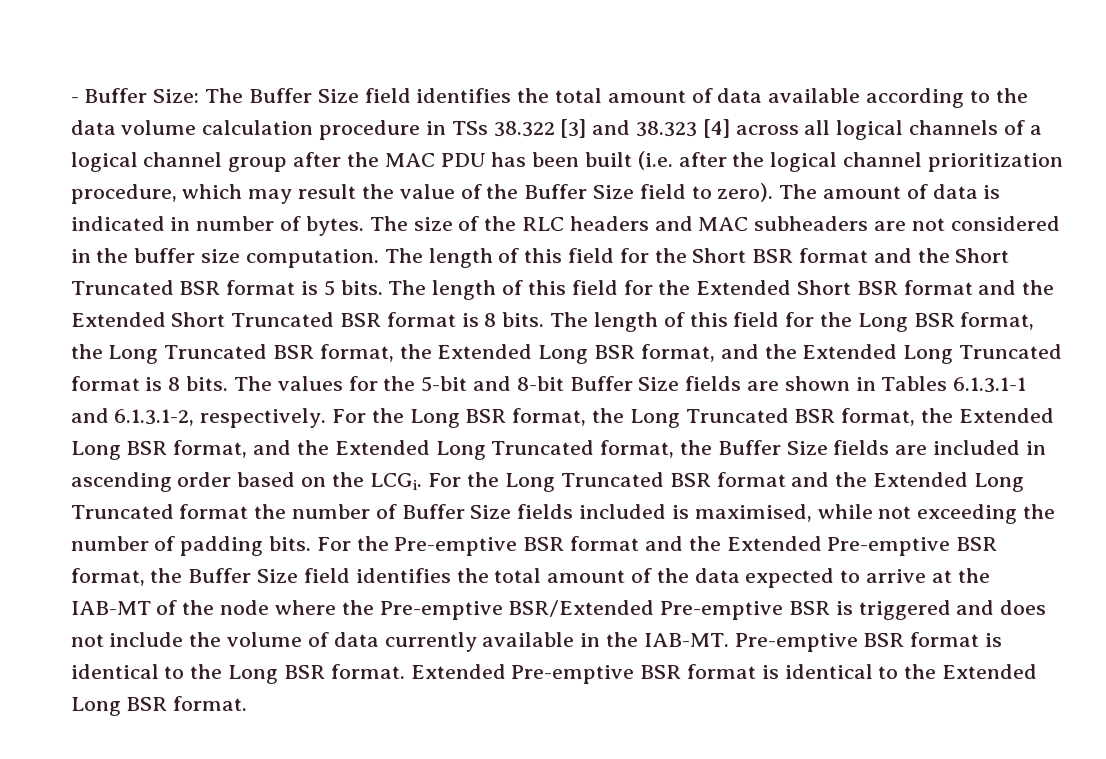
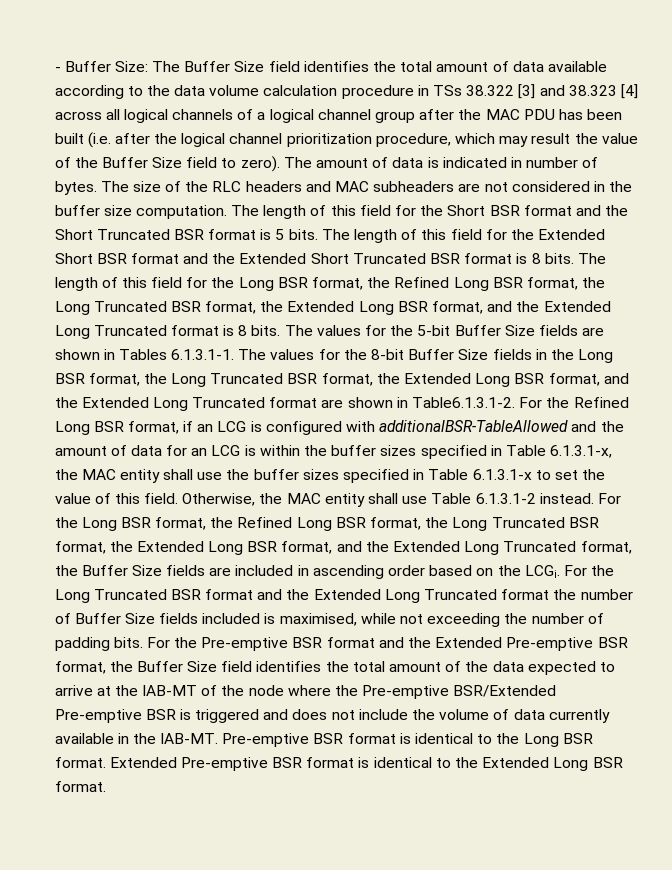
- The length of this field for the Long BSR format, the Long Truncated BSR format, the Extended Long BSR format, and the Extended Long Truncated format is 8 bits.
+ The length of this field for the Long BSR format, the Refined Long BSR format, the Long Truncated BSR format, the Extended Long BSR format, and the Extended Long Truncated format is 8 bits.
- The values for the 5-bit and 8-bit Buffer Size fields are shown in Tables 6.1.3.1-1 and 6.1.3.1-2, respectively. For the Long BSR format, the Long Truncated BSR format, the Extended Long BSR format, and the Extended Long Truncated format, the Buffer Size fields are included in ascending order based on the LCGi.
+ The values for the 5-bit Buffer Size fields are shown in Tables 6.1.3.1-1. The values for the 8-bit Buffer Size fields in the Long BSR format, the Long Truncated BSR format, the Extended Long BSR format, and the Extended Long Truncated format are shown in Table6.1.3.1-2. For the Refined Long BSR format, if an LCG is configured with additionalBSR-TableAllowed and the amount of data for an LCG is within the buffer sizes specified in Table 6.1.3.1-x, the MAC entity shall use the buffer sizes specified in Table 6.1.3.1-x to set the value of this field. Otherwise, the MAC entity shall use Table 6.1.3.1-2 instead. For the Long BSR format, the Refined Long BSR format, the Long Truncated BSR format, the Extended Long BSR format, and the Extended Long Truncated format, the Buffer Size fields are included in ascending order based on the LCGi.

